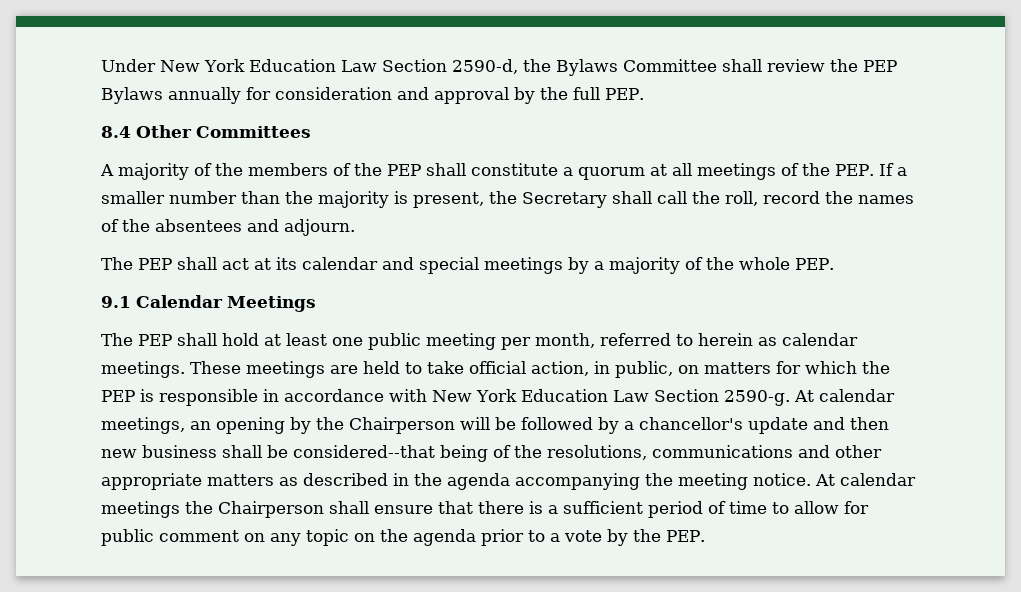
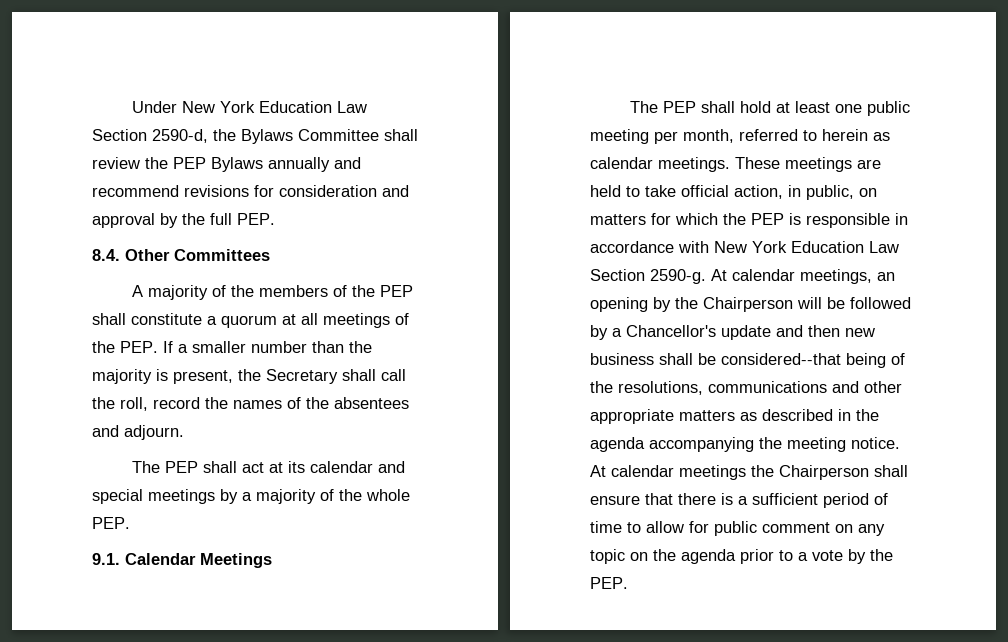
- Under New York Education Law Section 2590-d, the Bylaws Committee shall review the PEP Bylaws annually for consideration and approval by the full PEP.
+ Under New York Education Law Section 2590-d, the Bylaws Committee shall review the PEP Bylaws annually and recommend revisions for consideration and approval by the full PEP.
- 8.4 Other Committees
+ 8.4. Other Committees
- 9.1 Calendar Meetings
+ 9.1. Calendar Meetings
- At calendar meetings, an opening by the Chairperson will be followed by a chancellor's update and then new business shall be considered--that being of the resolutions, communications and other appropriate matters as described in the agenda accompanying the meeting notice.
+ At calendar meetings, an opening by the Chairperson will be followed by a Chancellor's update and then new business shall be considered--that being of the resolutions, communications and other appropriate matters as described in the agenda accompanying the meeting notice.

